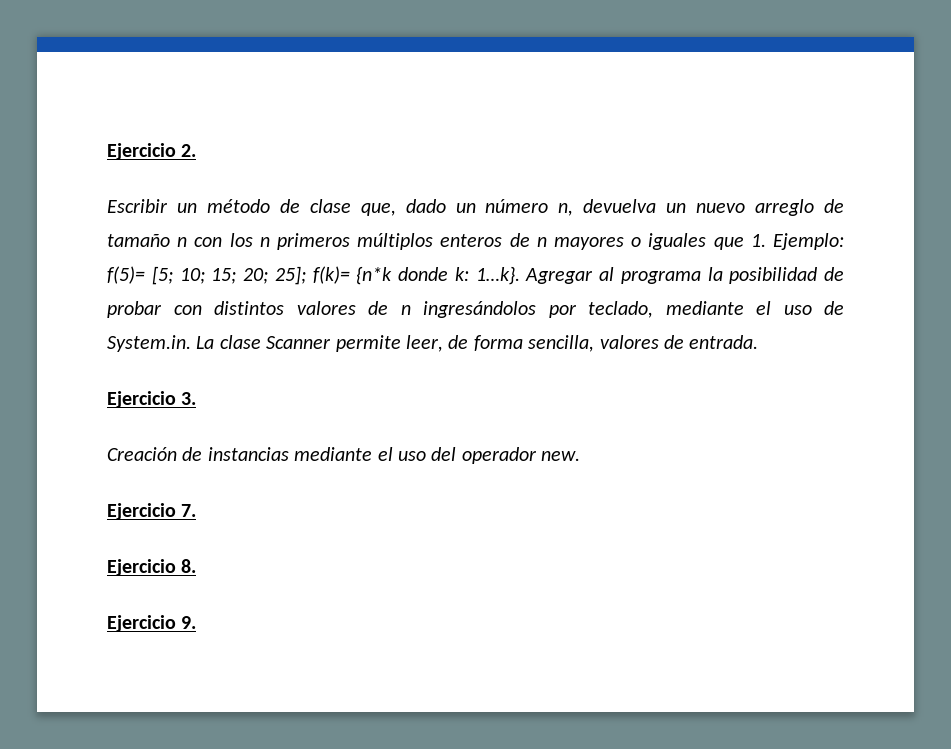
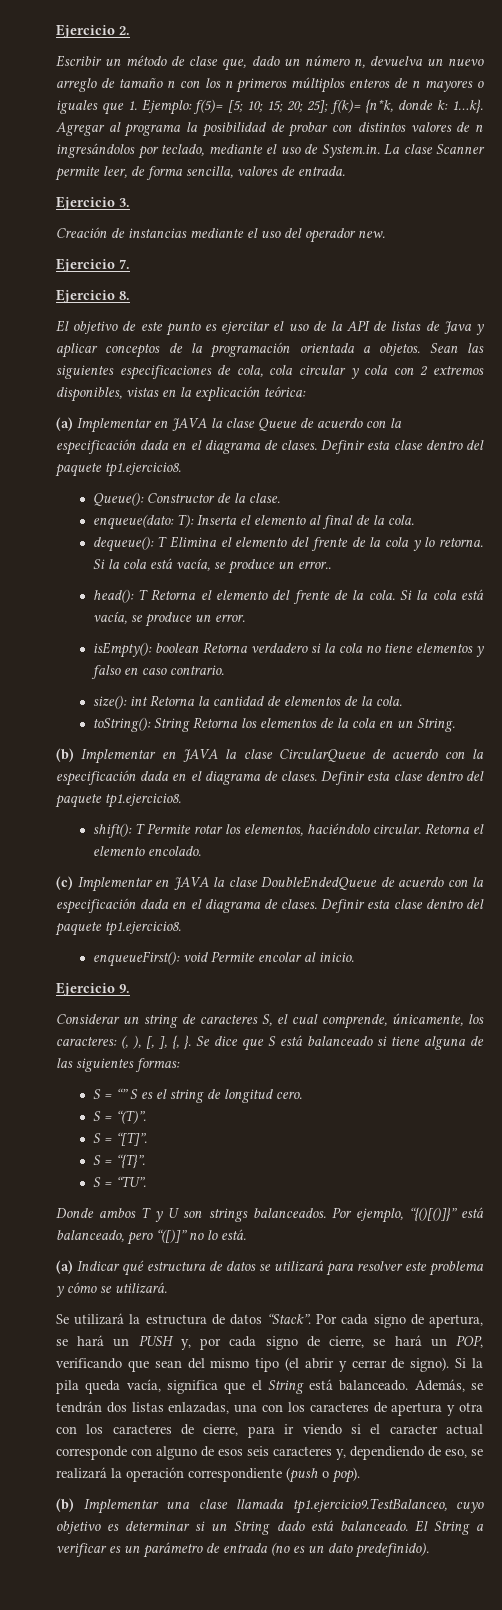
- Escribir un método de clase que, dado un número n, devuelva un nuevo arreglo de tamaño n con los n primeros múltiplos enteros de n mayores o iguales que 1. Ejemplo: f(5)= [5; 10; 15; 20; 25]; f(k)= {n*k donde k: 1…k}.
+ Escribir un método de clase que, dado un número n, devuelva un nuevo arreglo de tamaño n con los n primeros múltiplos enteros de n mayores o iguales que 1. Ejemplo: f(5)= [5; 10; 15; 20; 25]; f(k)= {n*k, donde k: 1…k}.
+ El objetivo de este punto es ejercitar el uso de la API de listas de Java y aplicar conceptos de la programación orientada a objetos. Sean las siguientes especificaciones de cola, cola circular y cola con 2 extremos disponibles, vistas en la explicación teórica:
+ (a) Implementar en JAVA la clase Queue de acuerdo con la especificación dada en el diagrama de clases. Definir esta clase dentro del paquete tp1.ejercicio8.
+ Queue(): Constructor de la clase.
+ enqueue(dato: T): Inserta el elemento al final de la cola.
+ dequeue(): T Elimina el elemento del frente de la cola y lo retorna. Si la cola está vacía, se produce un error..
+ head(): T Retorna el elemento del frente de la cola. Si la cola está vacía, se produce un error.
+ isEmpty(): boolean Retorna verdadero si la cola no tiene elementos y falso en caso contrario.
+ size(): int Retorna la cantidad de elementos de la cola.
+ toString(): String Retorna los elementos de la cola en un String.
+ (b) Implementar en JAVA la clase CircularQueue de acuerdo con la especificación dada en el diagrama de clases. Definir esta clase dentro del paquete tp1.ejercicio8.
+ shift(): T Permite rotar los elementos, haciéndolo circular. Retorna el elemento encolado.
+ (c) Implementar en JAVA la clase DoubleEndedQueue de acuerdo con la especificación dada en el diagrama de clases. Definir esta clase dentro del paquete tp1.ejercicio8.
+ enqueueFirst(): void Permite encolar al inicio.
  Ejercicio 9.
+ Considerar un string de caracteres S, el cual comprende, únicamente, los caracteres: (, ), [, ], {, }. Se dice que S está balanceado si tiene alguna de las siguientes formas:
+ S = “” S es el string de longitud cero.
+ S = “(T)”.
+ S = “[T]”.
+ S = “{T}”.
+ S = “TU”.
+ Donde ambos T y U son strings balanceados. Por ejemplo, “{()[()]}” está balanceado, pero “([)]” no lo está.
+ (a) Indicar qué estructura de datos se utilizará para resolver este problema y cómo se utilizará.
+ Se utilizará la estructura de datos “Stack”. Por cada signo de apertura, se hará un PUSH y, por cada signo de cierre, se hará un POP, verificando que sean del mismo tipo (el abrir y cerrar de signo). Si la pila queda vacía, significa que el String está balanceado. Además, se tendrán dos listas enlazadas, una con los caracteres de apertura y otra con los caracteres de cierre, para ir viendo si el caracter actual corresponde con alguno de esos seis caracteres y, dependiendo de eso, se realizará la operación correspondiente (push o pop).
+ (b) Implementar una clase llamada tp1.ejercicio9.TestBalanceo, cuyo objetivo es determinar si un String dado está balanceado. El String a verificar es un parámetro de entrada (no es un dato predefinido).

